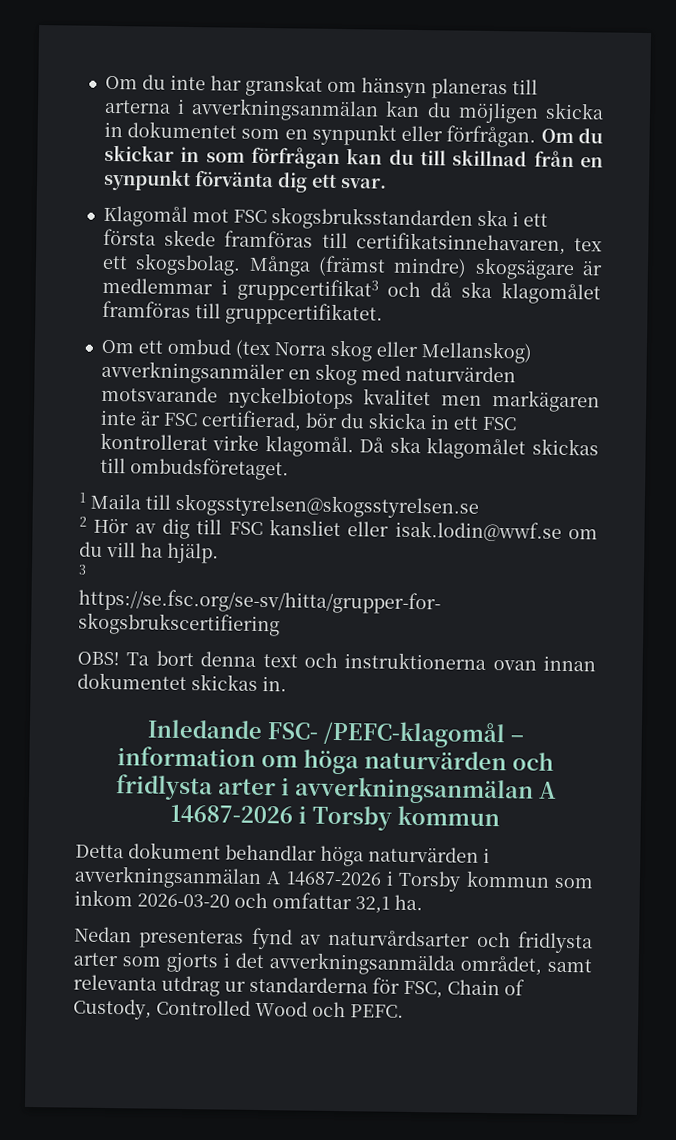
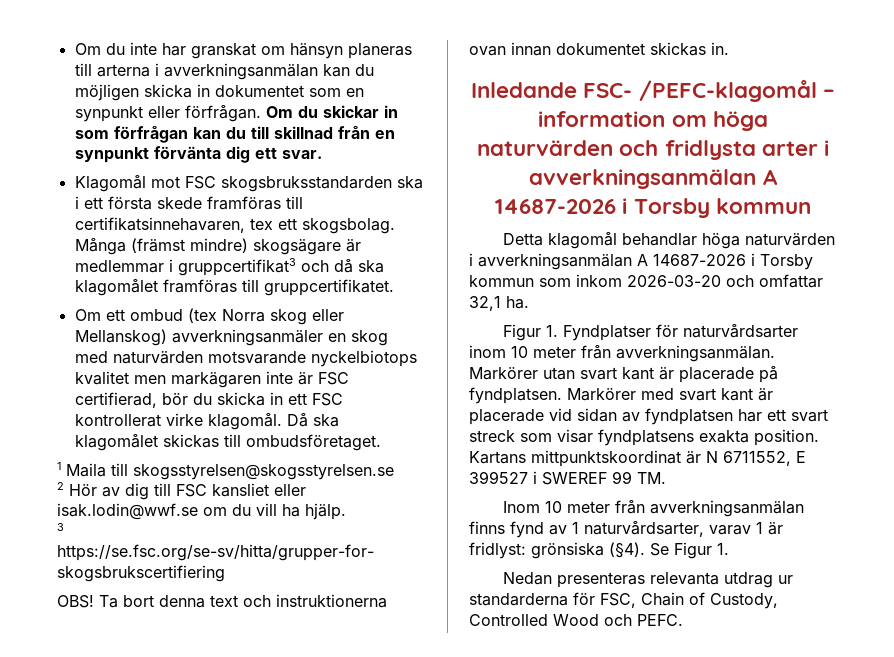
- Detta dokument behandlar höga naturvärden i avverkningsanmälan A 14687-2026 i Torsby kommun som inkom 2026-03-20 och omfattar 32,1 ha.
+ Detta klagomål behandlar höga naturvärden i avverkningsanmälan A 14687-2026 i Torsby kommun som inkom 2026-03-20 och omfattar 32,1 ha.
- Nedan presenteras fynd av naturvårdsarter och fridlysta arter som gjorts i det avverkningsanmälda området, samt relevanta utdrag ur standarderna för FSC, Chain of Custody, Controlled Wood och PEFC.
+ Figur 1. Fyndplatser för naturvårdsarter inom 10 meter från avverkningsanmälan. Markörer utan svart kant är placerade på fyndplatsen. Markörer med svart kant är placerade vid sidan av fyndplatsen har ett svart streck som visar fyndplatsens exakta position. Kartans mittpunktskoordinat är N 6711552, E 399527 i SWEREF 99 TM.
+ Inom 10 meter från avverkningsanmälan finns fynd av 1 naturvårdsarter, varav 1 är fridlyst: grönsiska (§4). Se Figur 1.
+ Nedan presenteras relevanta utdrag ur standarderna för FSC, Chain of Custody, Controlled Wood och PEFC.

